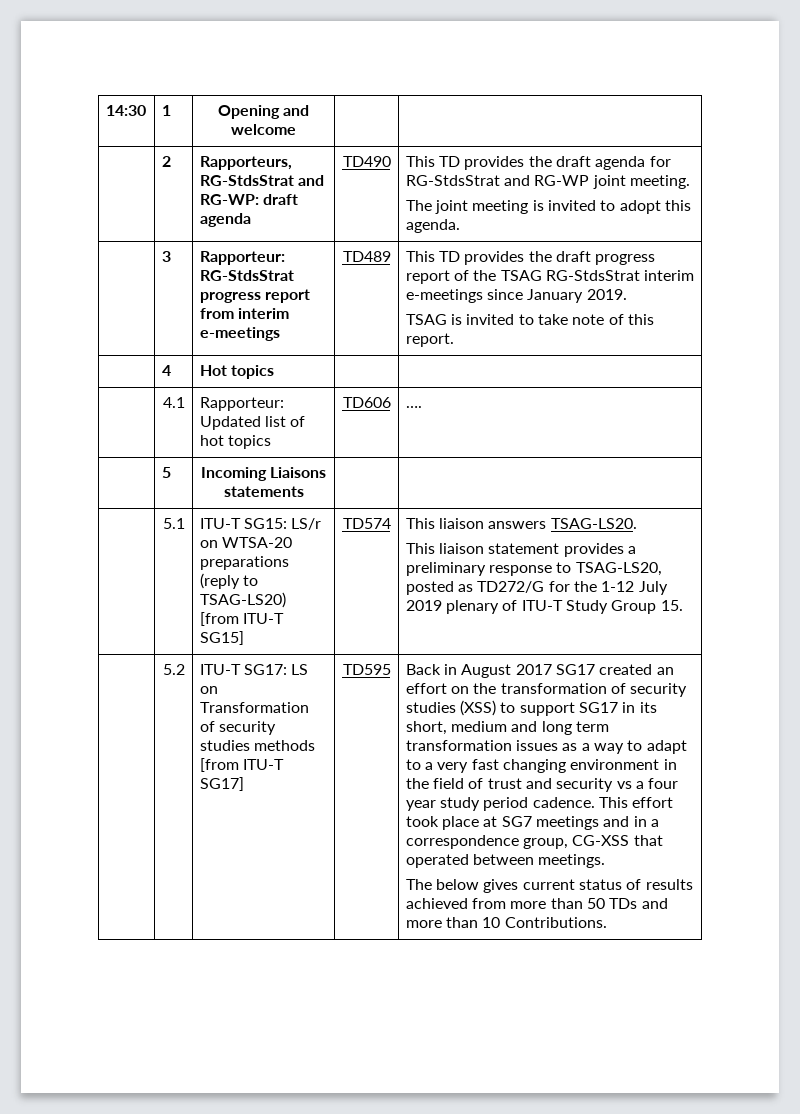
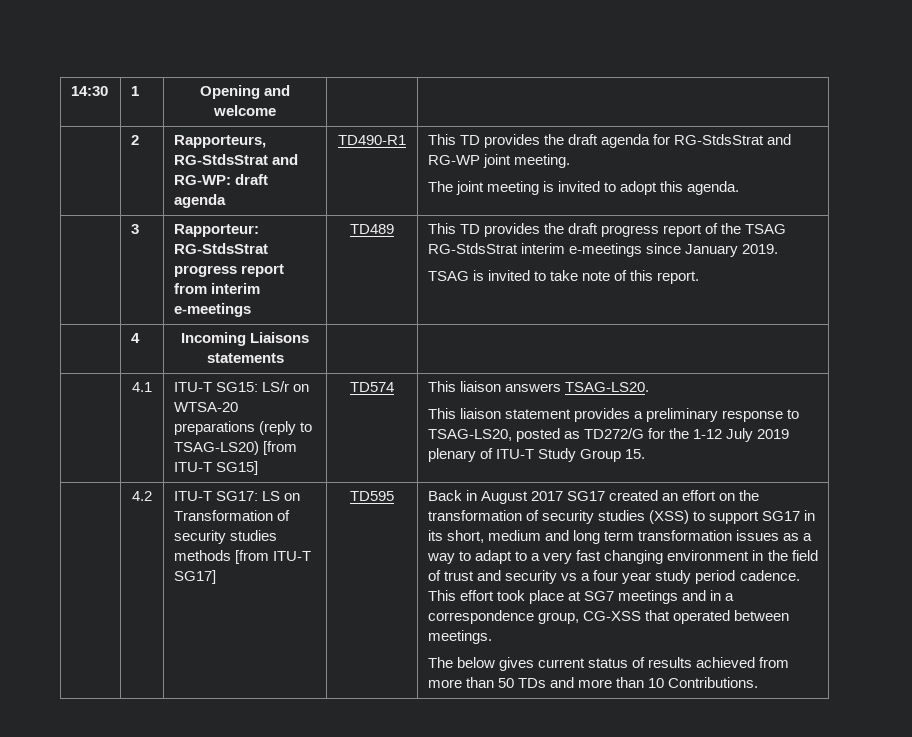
- | 2 | Rapporteurs, RG-StdsStrat and RG-WP: draft agenda | TD490 | This TD provides the draft agenda for RG-StdsStrat and RG-WP joint meeting.
+ | 2 | Rapporteurs, RG-StdsStrat and RG-WP: draft agenda | TD490-R1 | This TD provides the draft agenda for RG-StdsStrat and RG-WP joint meeting.
- | 4 | Hot topics | |
- | 4.1 | Rapporteur: Updated list of hot topics | TD606 | ….
- | 5 | Incoming Liaisons statements | |
+ | 4 | Incoming Liaisons statements | |
- 5.1
+ 4.1
- 5.2
+ 4.2

